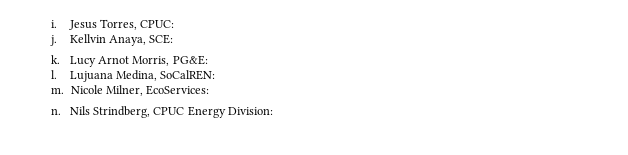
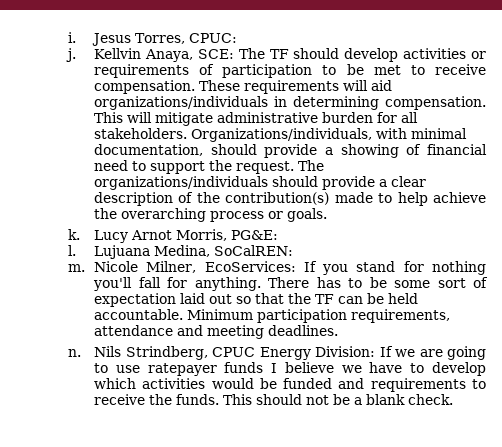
- Kellvin Anaya, SCE:
+ Kellvin Anaya, SCE: The TF should develop activities or requirements of participation to be met to receive compensation. These requirements will aid organizations/individuals in determining compensation. This will mitigate administrative burden for all stakeholders. Organizations/individuals, with minimal documentation, should provide a showing of financial need to support the request. The organizations/individuals should provide a clear description of the contribution(s) made to help achieve the overarching process or goals.
- Nicole Milner, EcoServices:
+ Nicole Milner, EcoServices: If you stand for nothing you'll fall for anything. There has to be some sort of expectation laid out so that the TF can be held accountable. Minimum participation requirements, attendance and meeting deadlines.
- Nils Strindberg, CPUC Energy Division:
+ Nils Strindberg, CPUC Energy Division: If we are going to use ratepayer funds I believe we have to develop which activities would be funded and requirements to receive the funds. This should not be a blank check.

